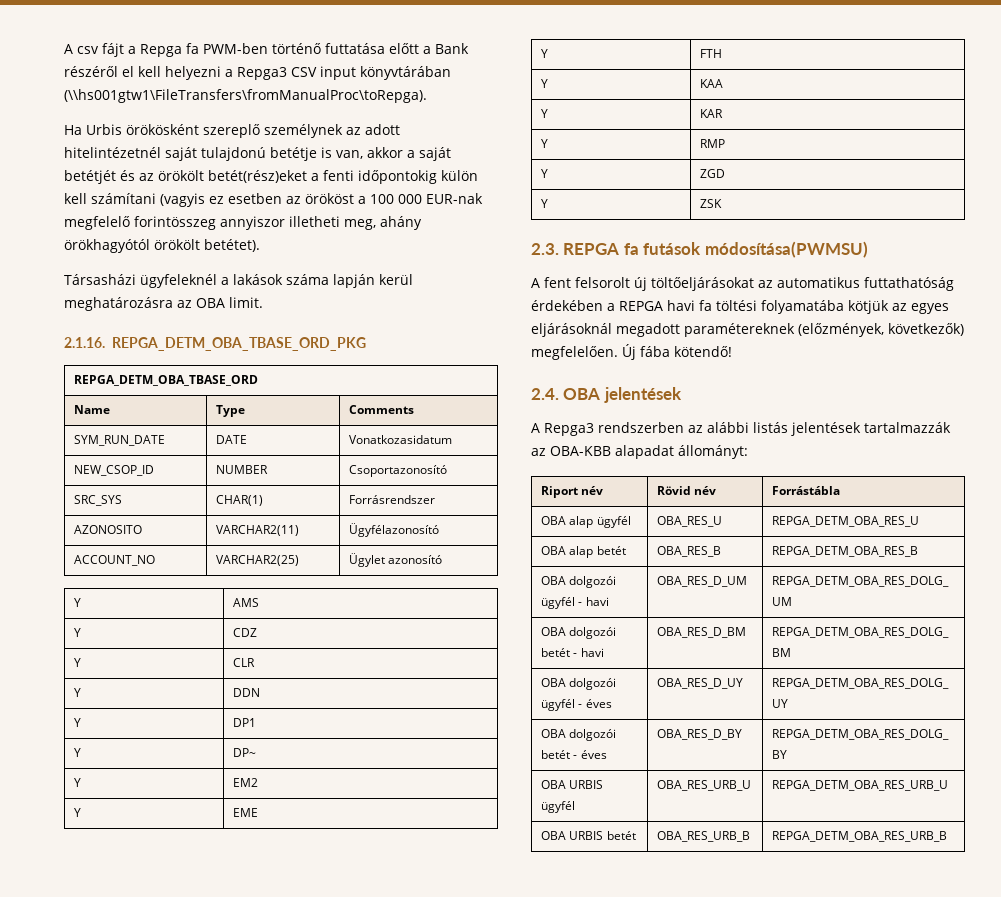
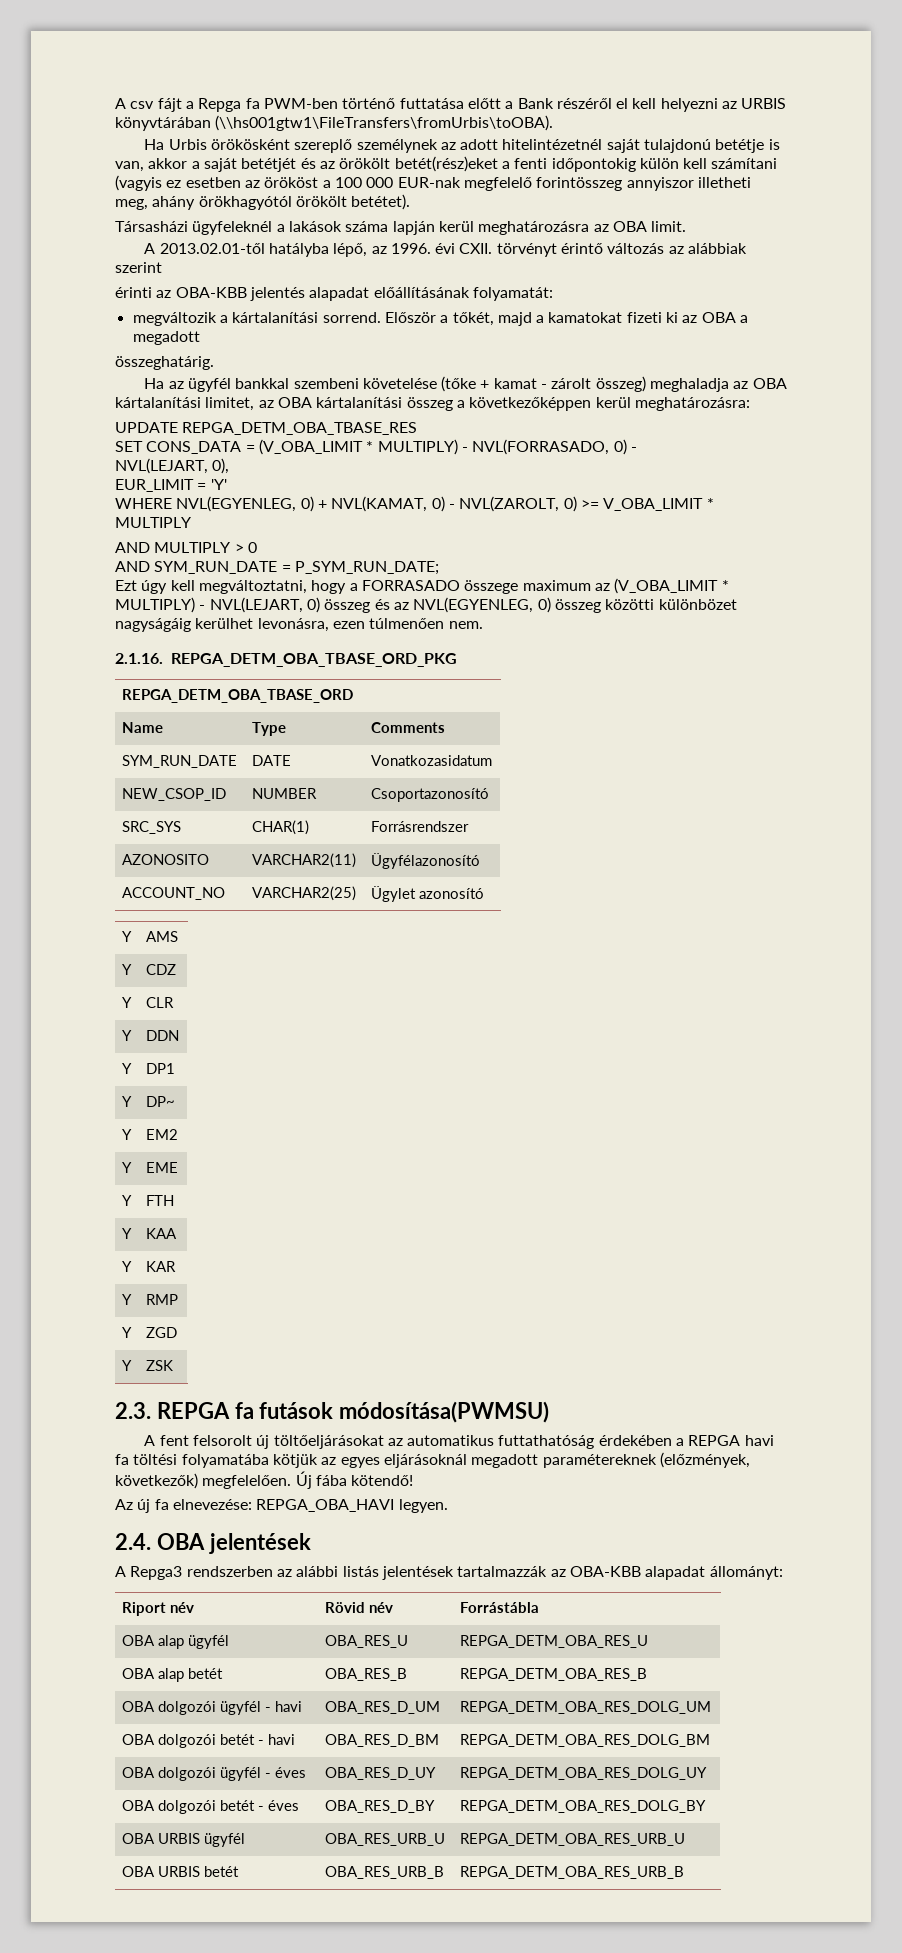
- A csv fájt a Repga fa PWM-ben történő futtatása előtt a Bank részéről el kell helyezni a Repga3 CSV input könyvtárában (\\hs001gtw1\FileTransfers\fromManualProc\toRepga).
+ A csv fájt a Repga fa PWM-ben történő futtatása előtt a Bank részéről el kell helyezni az URBIS könyvtárában (\\hs001gtw1\FileTransfers\fromUrbis\toOBA).
+ A 2013.02.01-től hatályba lépő, az 1996. évi CXII. törvényt érintő változás az alábbiak szerint
+ érinti az OBA-KBB jelentés alapadat előállításának folyamatát:
+ megváltozik a kártalanítási sorrend. Először a tőkét, majd a kamatokat fizeti ki az OBA a megadott
+ összeghatárig.
+ Ha az ügyfél bankkal szembeni követelése (tőke + kamat - zárolt összeg) meghaladja az OBA kártalanítási limitet, az OBA kártalanítási összeg a következőképpen kerül meghatározásra:
+ UPDATE REPGA_DETM_OBA_TBASE_RES
+ SET CONS_DATA = (V_OBA_LIMIT * MULTIPLY) - NVL(FORRASADO, 0) -
+ NVL(LEJART, 0),
+ EUR_LIMIT = 'Y'
+ WHERE NVL(EGYENLEG, 0) + NVL(KAMAT, 0) - NVL(ZAROLT, 0) >= V_OBA_LIMIT * MULTIPLY
+ AND MULTIPLY > 0
+ AND SYM_RUN_DATE = P_SYM_RUN_DATE;
+ Ezt úgy kell megváltoztatni, hogy a FORRASADO összege maximum az (V_OBA_LIMIT * MULTIPLY) - NVL(LEJART, 0) összeg és az NVL(EGYENLEG, 0) összeg közötti különbözet nagyságáig kerülhet levonásra, ezen túlmenően nem.
+ Az új fa elnevezése: REPGA_OBA_HAVI legyen.

